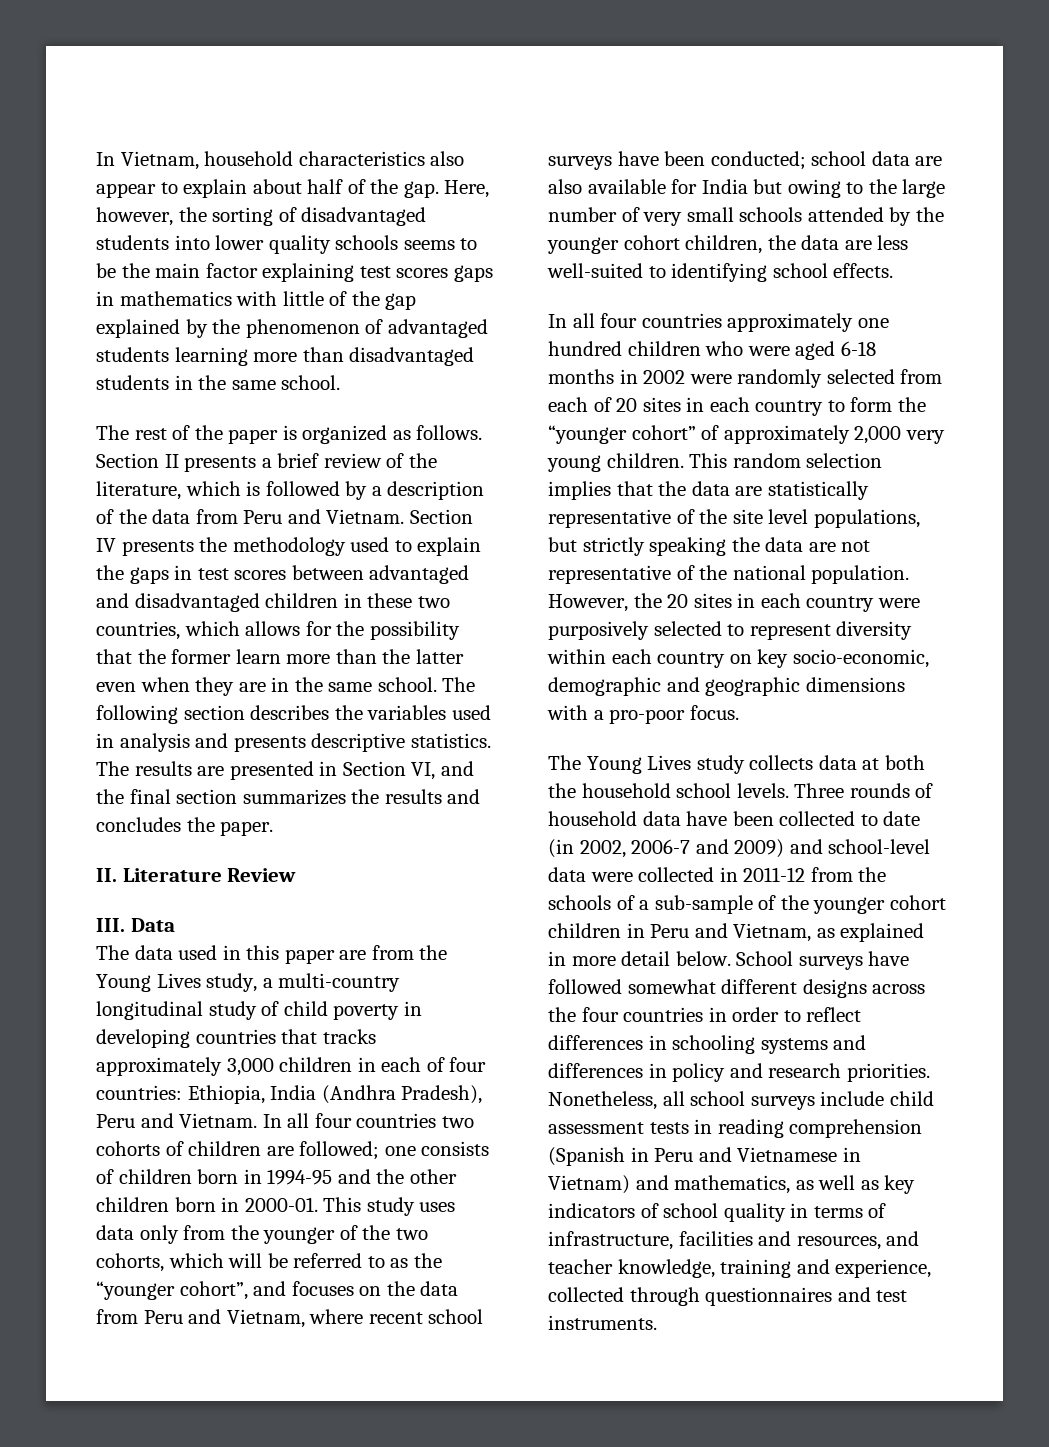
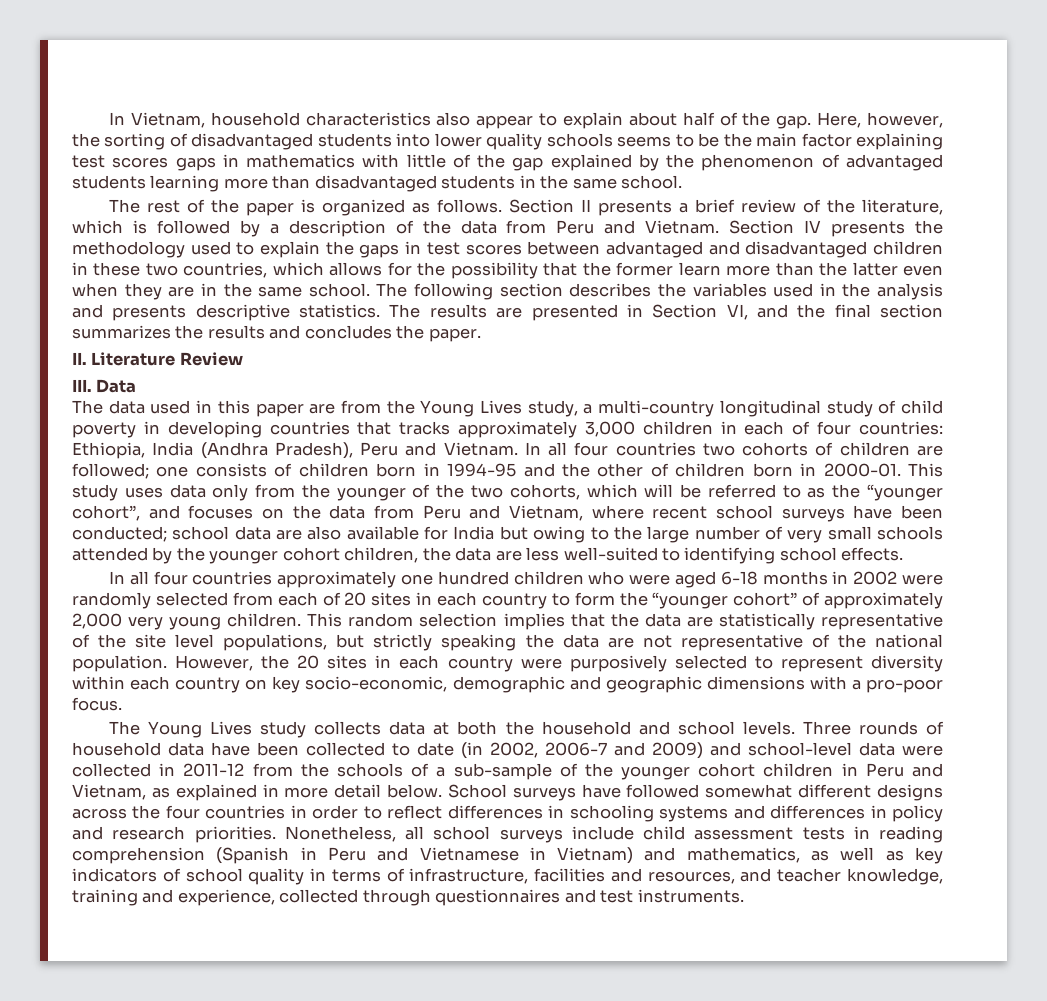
- The following section describes the variables used in analysis and presents descriptive statistics.
+ The following section describes the variables used in the analysis and presents descriptive statistics.
- In all four countries two cohorts of children are followed; one consists of children born in 1994-95 and the other children born in 2000-01.
+ In all four countries two cohorts of children are followed; one consists of children born in 1994-95 and the other of children born in 2000-01.
- The Young Lives study collects data at both the household school levels.
+ The Young Lives study collects data at both the household and school levels.

